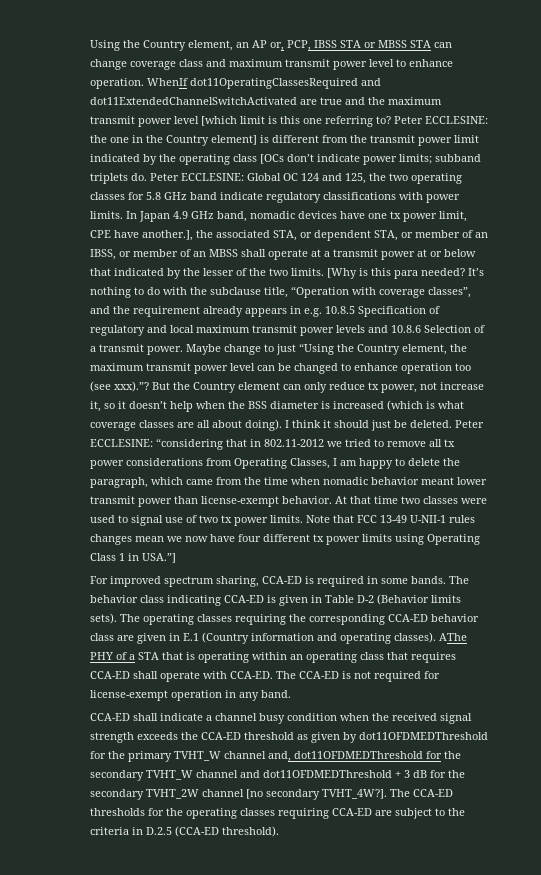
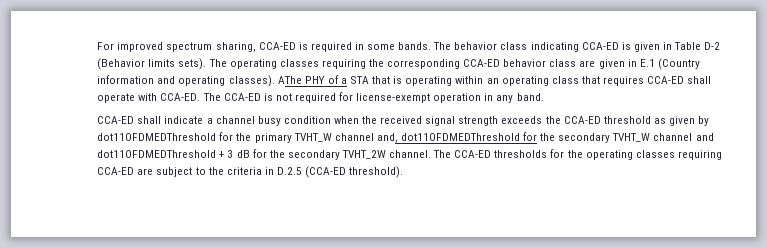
- Using the Country element, an AP or, PCP, IBSS STA or MBSS STA can change coverage class and maximum transmit power level to enhance operation. WhenIf dot11OperatingClassesRequired and dot11ExtendedChannelSwitchActivated are true and the maximum transmit power level [which limit is this one referring to? Peter ECCLESINE: the one in the Country element] is different from the transmit power limit indicated by the operating class [OCs don’t indicate power limits; subband triplets do. Peter ECCLESINE: Global OC 124 and 125, the two operating classes for 5.8 GHz band indicate regulatory classifications with power limits. In Japan 4.9 GHz band, nomadic devices have one tx power limit, CPE have another.], the associated STA, or dependent STA, or member of an IBSS, or member of an MBSS shall operate at a transmit power at or below that indicated by the lesser of the two limits. [Why is this para needed? It’s nothing to do with the subclause title, “Operation with coverage classes”, and the requirement already appears in e.g. 10.8.5 Specification of regulatory and local maximum transmit power levels and 10.8.6 Selection of a transmit power. Maybe change to just “Using the Country element, the maximum transmit power level can be changed to enhance operation too (see xxx).”? But the Country element can only reduce tx power, not increase it, so it doesn’t help when the BSS diameter is increased (which is what coverage classes are all about doing). I think it should just be deleted. Peter ECCLESINE: “considering that in 802.11-2012 we tried to remove all tx power considerations from Operating Classes, I am happy to delete the paragraph, which came from the time when nomadic behavior meant lower transmit power than license-exempt behavior. At that time two classes were used to signal use of two tx power limits. Note that FCC 13-49 U-NII-1 rules changes mean we now have four different tx power limits using Operating Class 1 in USA.”]
- CCA-ED shall indicate a channel busy condition when the received signal strength exceeds the CCA-ED threshold as given by dot11OFDMEDThreshold for the primary TVHT_W channel and, dot11OFDMEDThreshold for the secondary TVHT_W channel and dot11OFDMEDThreshold + 3 dB for the secondary TVHT_2W channel [no secondary TVHT_4W?].
+ CCA-ED shall indicate a channel busy condition when the received signal strength exceeds the CCA-ED threshold as given by dot11OFDMEDThreshold for the primary TVHT_W channel and, dot11OFDMEDThreshold for the secondary TVHT_W channel and dot11OFDMEDThreshold + 3 dB for the secondary TVHT_2W channel.

